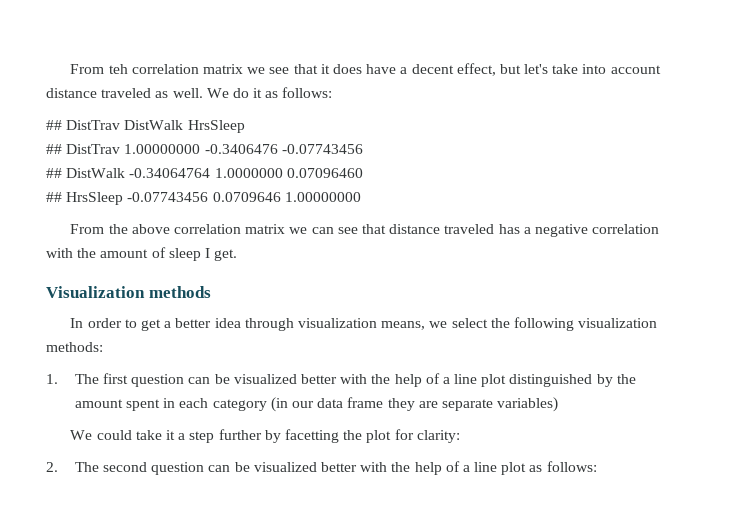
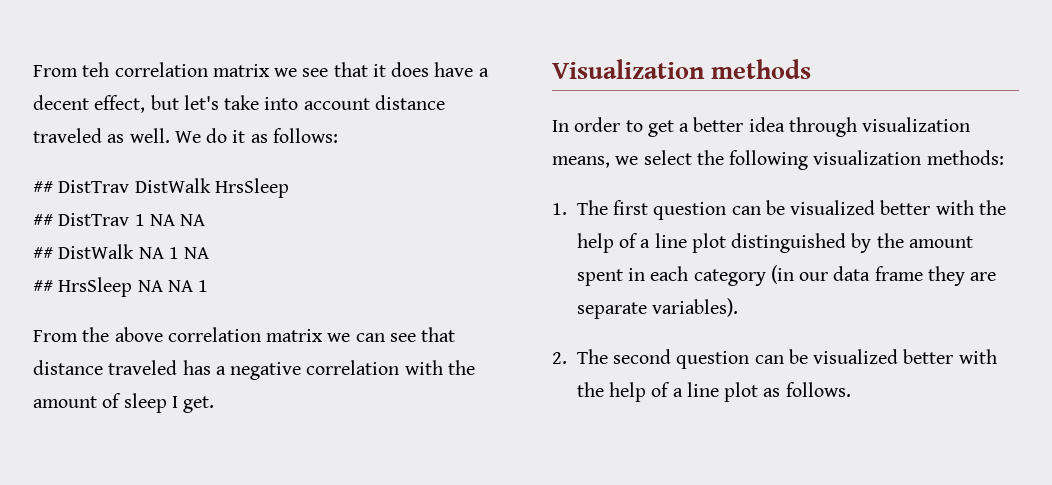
- ## DistTrav 1.00000000 -0.3406476 -0.07743456
+ ## DistTrav 1 NA NA
- ## DistWalk -0.34064764 1.0000000 0.07096460
+ ## DistWalk NA 1 NA
- ## HrsSleep -0.07743456 0.0709646 1.00000000
+ ## HrsSleep NA NA 1
- 1. The first question can be visualized better with the help of a line plot distinguished by the amount spent in each category (in our data frame they are separate variables)
- We could take it a step further by facetting the plot for clarity:
+ 1. The first question can be visualized better with the help of a line plot distinguished by the amount spent in each category (in our data frame they are separate variables).
- 2. The second question can be visualized better with the help of a line plot as follows:
+ 2. The second question can be visualized better with the help of a line plot as follows.

